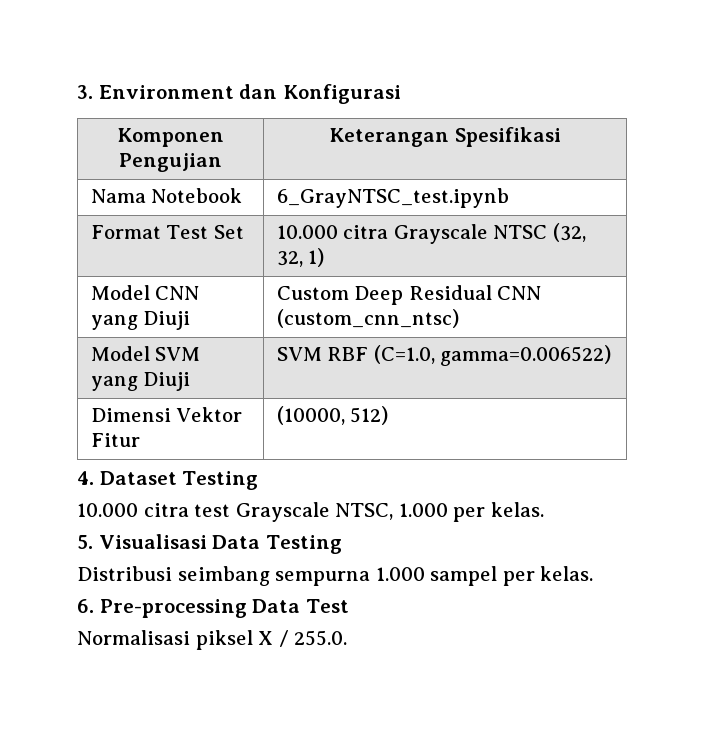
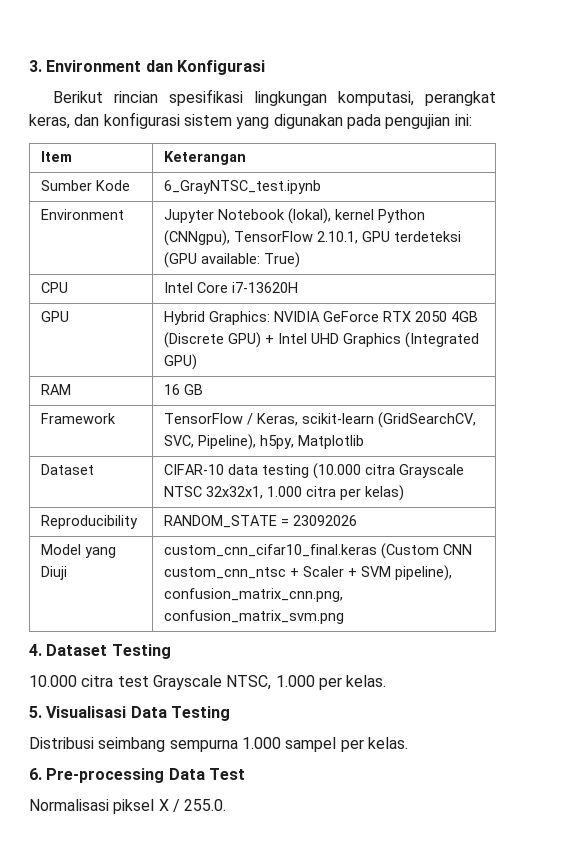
- Komponen Pengujian | Keterangan Spesifikasi
- Nama Notebook | 6_GrayNTSC_test.ipynb
- Format Test Set | 10.000 citra Grayscale NTSC (32, 32, 1)
- Model CNN yang Diuji | Custom Deep Residual CNN (custom_cnn_ntsc)
- Model SVM yang Diuji | SVM RBF (C=1.0, gamma=0.006522)
- Dimensi Vektor Fitur | (10000, 512)
+ Berikut rincian spesifikasi lingkungan komputasi, perangkat keras, dan konfigurasi sistem yang digunakan pada pengujian ini:
+ Item | Keterangan
+ Sumber Kode | 6_GrayNTSC_test.ipynb
+ Environment | Jupyter Notebook (lokal), kernel Python (CNNgpu), TensorFlow 2.10.1, GPU terdeteksi (GPU available: True)
+ CPU | Intel Core i7-13620H
+ GPU | Hybrid Graphics: NVIDIA GeForce RTX 2050 4GB (Discrete GPU) + Intel UHD Graphics (Integrated GPU)
+ RAM | 16 GB
+ Framework | TensorFlow / Keras, scikit-learn (GridSearchCV, SVC, Pipeline), h5py, Matplotlib
+ Dataset | CIFAR-10 data testing (10.000 citra Grayscale NTSC 32x32x1, 1.000 citra per kelas)
+ Reproducibility | RANDOM_STATE = 23092026
+ Model yang Diuji | custom_cnn_cifar10_final.keras (Custom CNN custom_cnn_ntsc + Scaler + SVM pipeline), confusion_matrix_cnn.png, confusion_matrix_svm.png

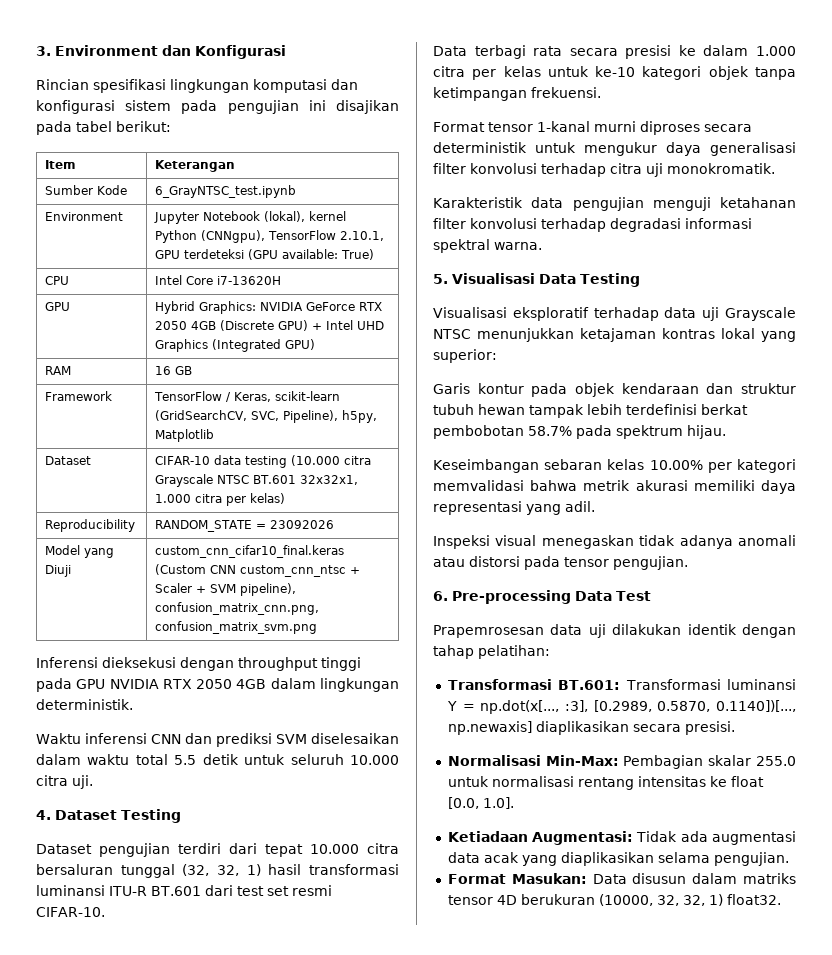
- Berikut rincian spesifikasi lingkungan komputasi, perangkat keras, dan konfigurasi sistem yang digunakan pada pengujian ini:
+ Rincian spesifikasi lingkungan komputasi dan konfigurasi sistem pada pengujian ini disajikan pada tabel berikut:
- Dataset | CIFAR-10 data testing (10.000 citra Grayscale NTSC 32x32x1, 1.000 citra per kelas)
+ Dataset | CIFAR-10 data testing (10.000 citra Grayscale NTSC BT.601 32x32x1, 1.000 citra per kelas)
+ Inferensi dieksekusi dengan throughput tinggi pada GPU NVIDIA RTX 2050 4GB dalam lingkungan deterministik.
+ Waktu inferensi CNN dan prediksi SVM diselesaikan dalam waktu total 5.5 detik untuk seluruh 10.000 citra uji.
  4. Dataset Testing
- 10.000 citra test Grayscale NTSC, 1.000 per kelas.
+ Dataset pengujian terdiri dari tepat 10.000 citra bersaluran tunggal (32, 32, 1) hasil transformasi luminansi ITU-R BT.601 dari test set resmi CIFAR-10.
+ Data terbagi rata secara presisi ke dalam 1.000 citra per kelas untuk ke-10 kategori objek tanpa ketimpangan frekuensi.
+ Format tensor 1-kanal murni diproses secara deterministik untuk mengukur daya generalisasi filter konvolusi terhadap citra uji monokromatik.
+ Karakteristik data pengujian menguji ketahanan filter konvolusi terhadap degradasi informasi spektral warna.
  5. Visualisasi Data Testing
- Distribusi seimbang sempurna 1.000 sampel per kelas.
+ Visualisasi eksploratif terhadap data uji Grayscale NTSC menunjukkan ketajaman kontras lokal yang superior:
+ Garis kontur pada objek kendaraan dan struktur tubuh hewan tampak lebih terdefinisi berkat pembobotan 58.7% pada spektrum hijau.
+ Keseimbangan sebaran kelas 10.00% per kategori memvalidasi bahwa metrik akurasi memiliki daya representasi yang adil.
+ Inspeksi visual menegaskan tidak adanya anomali atau distorsi pada tensor pengujian.
  6. Pre-processing Data Test
- Normalisasi piksel X / 255.0.
+ Prapemrosesan data uji dilakukan identik dengan tahap pelatihan:
+ Transformasi BT.601: Transformasi luminansi Y = np.dot(x[..., :3], [0.2989, 0.5870, 0.1140])[..., np.newaxis] diaplikasikan secara presisi.
+ Normalisasi Min-Max: Pembagian skalar 255.0 untuk normalisasi rentang intensitas ke float [0.0, 1.0].
+ Ketiadaan Augmentasi: Tidak ada augmentasi data acak yang diaplikasikan selama pengujian.
+ Format Masukan: Data disusun dalam matriks tensor 4D berukuran (10000, 32, 32, 1) float32.

